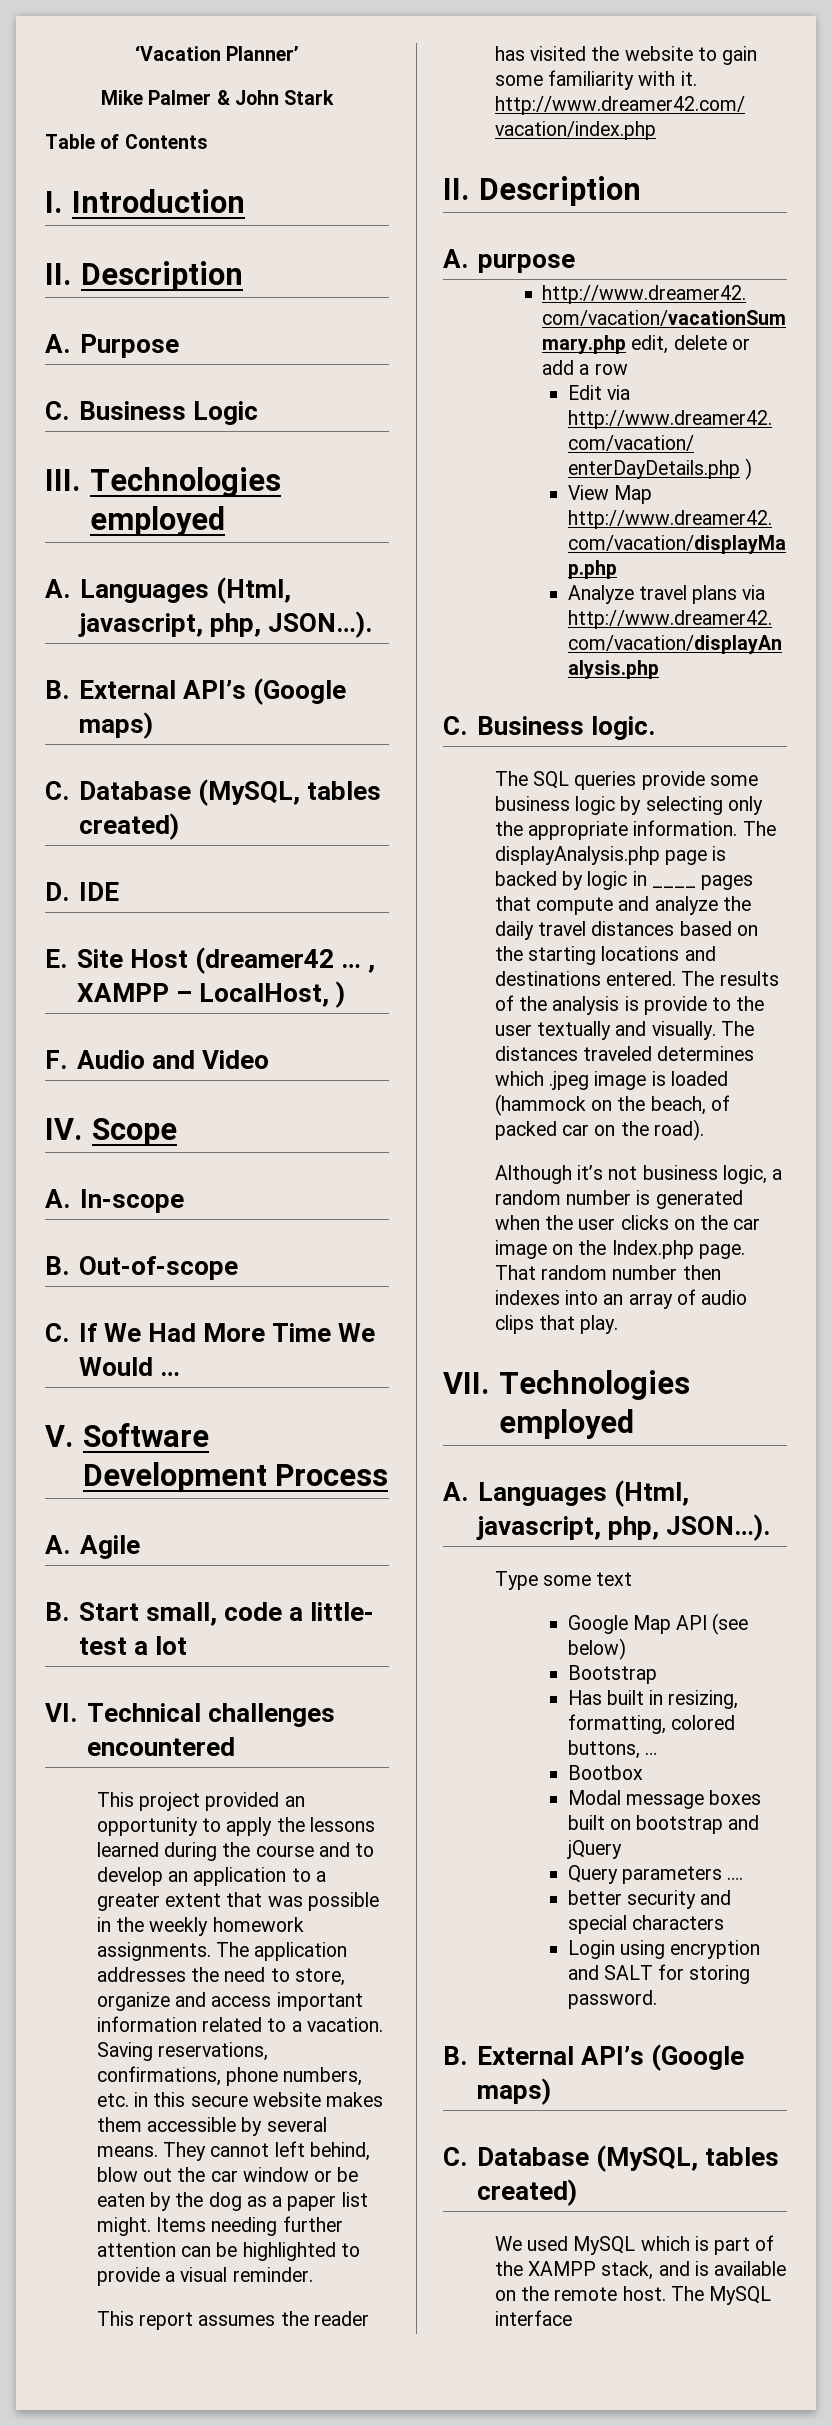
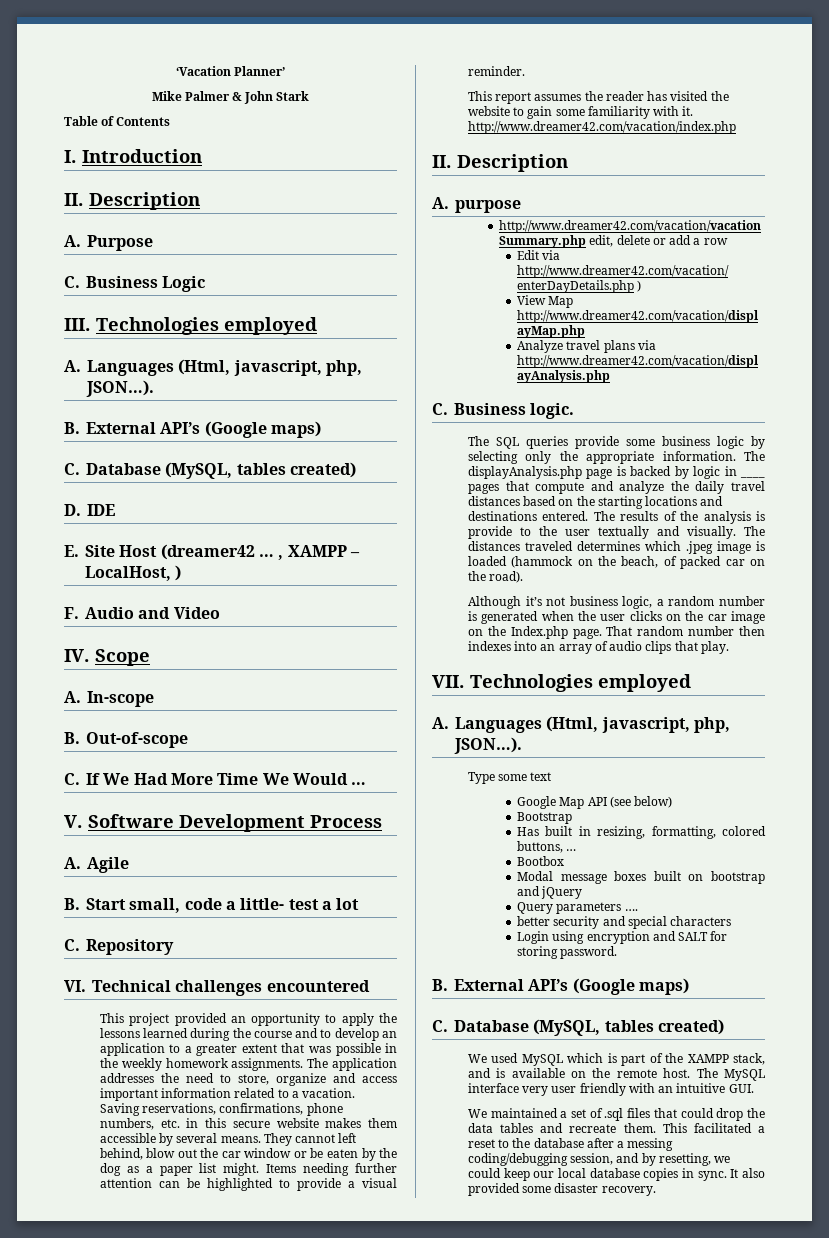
+ C. Repository
- The MySQL interface
+ The MySQL interface very user friendly with an intuitive GUI.
+ We maintained a set of .sql files that could drop the data tables and recreate them. This facilitated a reset to the database after a messing coding/debugging session, and by resetting, we could keep our local database copies in sync. It also provided some disaster recovery.

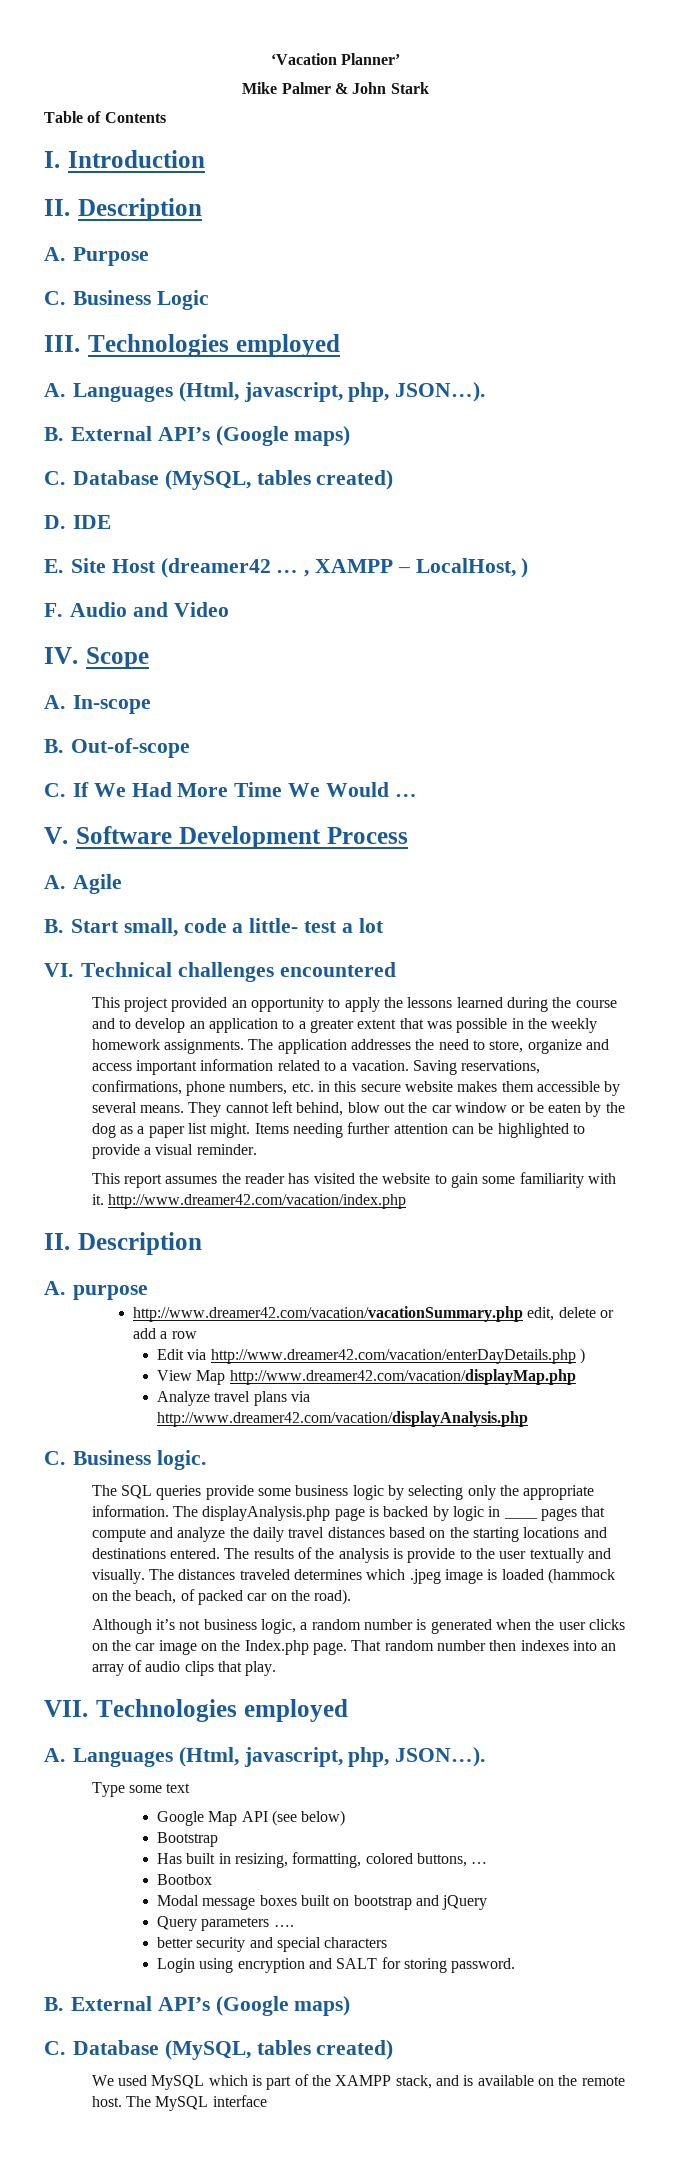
- C. Repository
- The MySQL interface very user friendly with an intuitive GUI.
- We maintained a set of .sql files that could drop the data tables and recreate them. This facilitated a reset to the database after a messing coding/debugging session, and by resetting, we could keep our local database copies in sync. It also provided some disaster recovery.
+ The MySQL interface

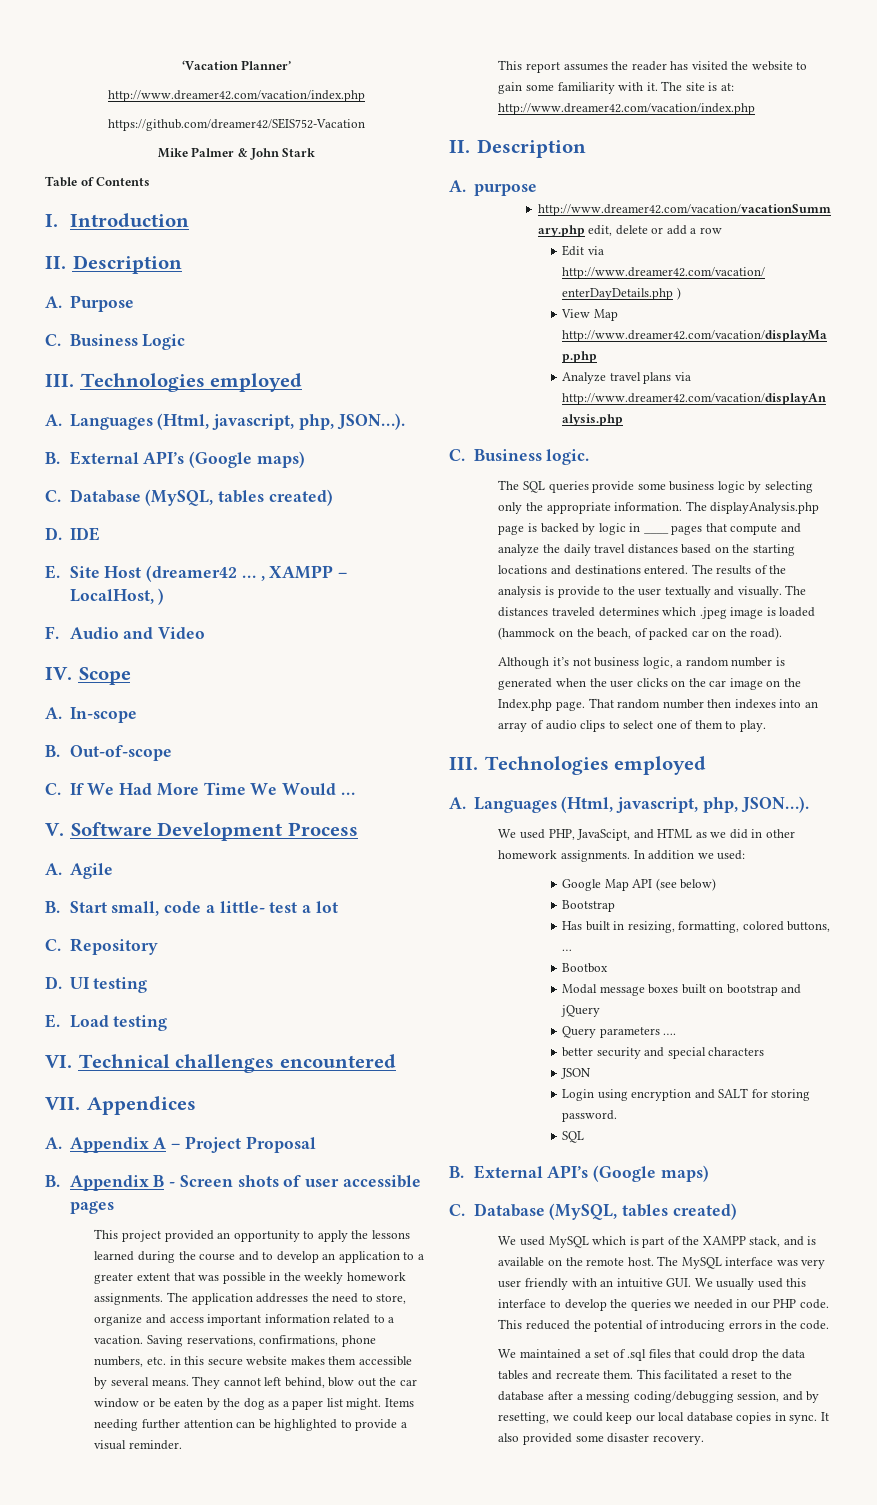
  ‘Vacation Planner’
+ http://www.dreamer42.com/vacation/index.php
+ https://github.com/dreamer42/SEIS752-Vacation
+ C. Repository
+ D. UI testing
+ E. Load testing
  VI. Technical challenges encountered
+ VII. Appendices
+ A. Appendix A – Project Proposal
+ B. Appendix B - Screen shots of user accessible pages
- This report assumes the reader has visited the website to gain some familiarity with it. http://www.dreamer42.com/vacation/index.php
+ This report assumes the reader has visited the website to gain some familiarity with it. The site is at: http://www.dreamer42.com/vacation/index.php
- That random number then indexes into an array of audio clips that play.
- VII. Technologies employed
+ That random number then indexes into an array of audio clips to select one of them to play.
+ III. Technologies employed
  A. Languages (Html, javascript, php, JSON…).
- Type some text
+ We used PHP, JavaScipt, and HTML as we did in other homework assignments. In addition we used:
+ JSON
  Login using encryption and SALT for storing password.
+ SQL
- The MySQL interface
+ The MySQL interface was very user friendly with an intuitive GUI. We usually used this interface to develop the queries we needed in our PHP code. This reduced the potential of introducing errors in the code.
+ We maintained a set of .sql files that could drop the data tables and recreate them. This facilitated a reset to the database after a messing coding/debugging session, and by resetting, we could keep our local database copies in sync. It also provided some disaster recovery.

